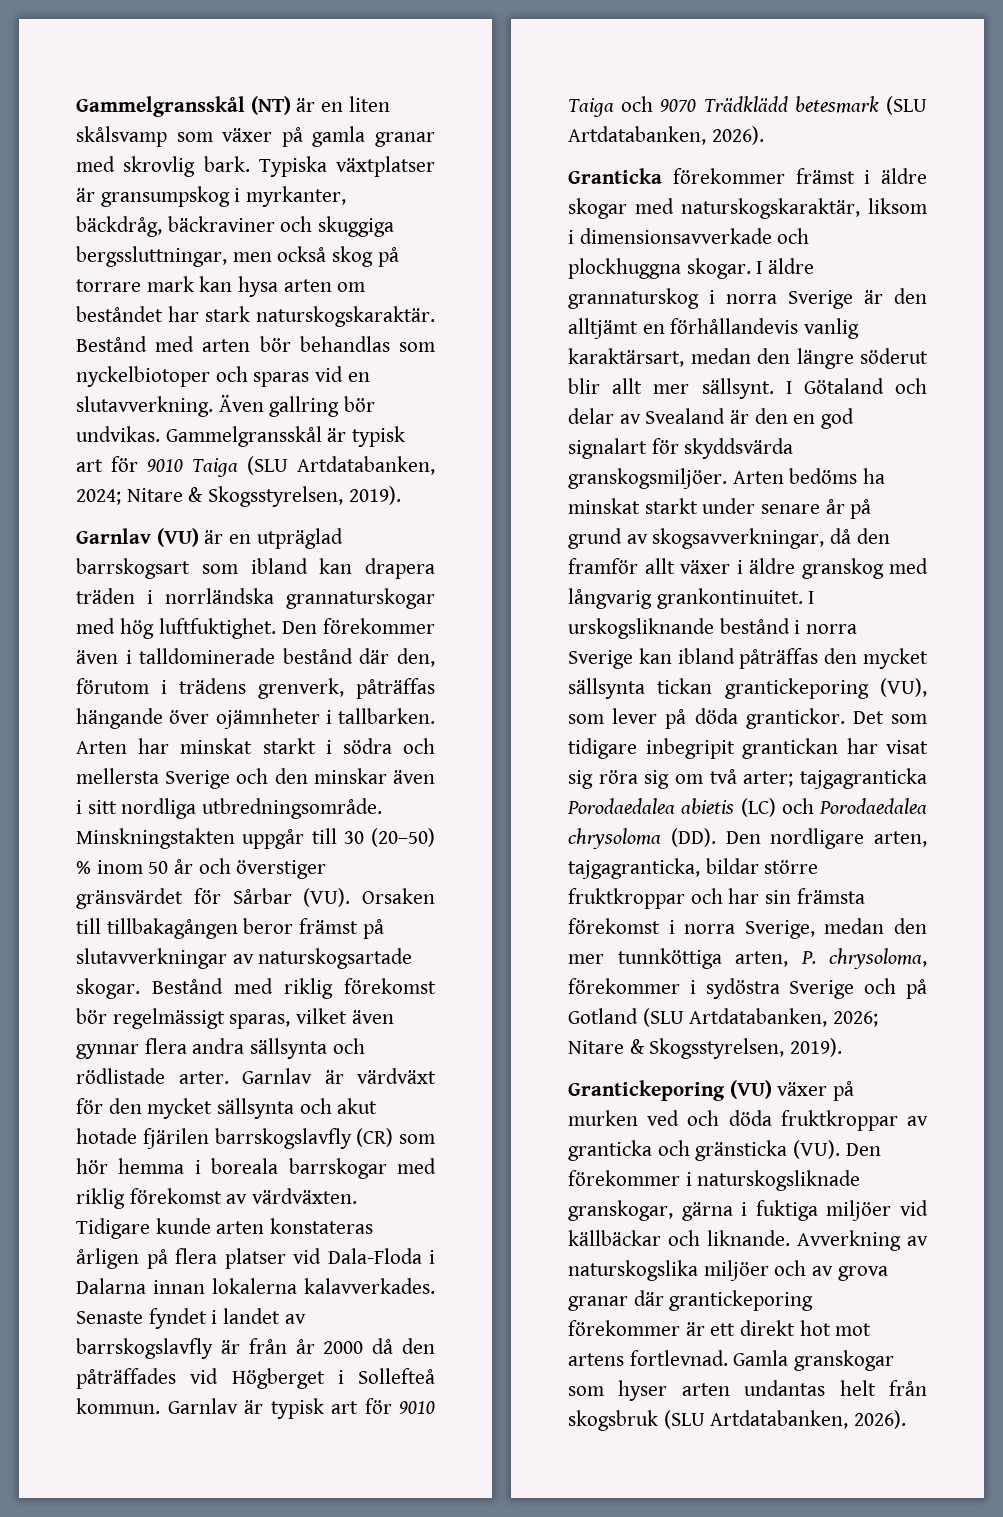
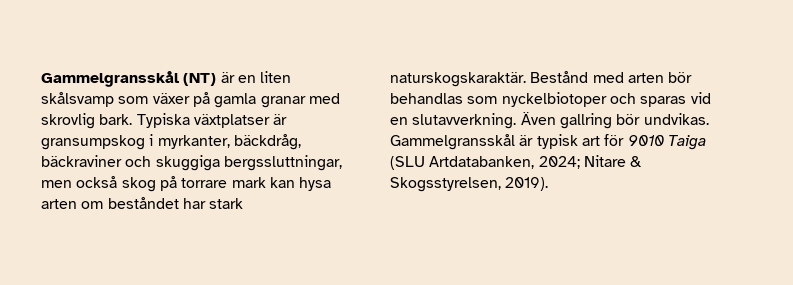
- Garnlav (VU) är en utpräglad barrskogsart som ibland kan drapera träden i norrländska grannaturskogar med hög luftfuktighet. Den förekommer även i talldominerade bestånd där den, förutom i trädens grenverk, påträffas hängande över ojämnheter i tallbarken. Arten har minskat starkt i södra och mellersta Sverige och den minskar även i sitt nordliga utbredningsområde. Minskningstakten uppgår till 30 (20–50) % inom 50 år och överstiger gränsvärdet för Sårbar (VU). Orsaken till tillbakagången beror främst på slutavverkningar av naturskogsartade skogar. Bestånd med riklig förekomst bör regelmässigt sparas, vilket även gynnar flera andra sällsynta och rödlistade arter. Garnlav är värdväxt för den mycket sällsynta och akut hotade fjärilen barrskogslavfly (CR) som hör hemma i boreala barrskogar med riklig förekomst av värdväxten. Tidigare kunde arten konstateras årligen på flera platser vid Dala-Floda i Dalarna innan lokalerna kalavverkades. Senaste fyndet i landet av barrskogslavfly är från år 2000 då den påträffades vid Högberget i Sollefteå kommun. Garnlav är typisk art för 9010 Taiga och 9070 Trädklädd betesmark (SLU Artdatabanken, 2026).
- Granticka förekommer främst i äldre skogar med naturskogskaraktär, liksom i dimensionsavverkade och plockhuggna skogar. I äldre grannaturskog i norra Sverige är den alltjämt en förhållandevis vanlig karaktärsart, medan den längre söderut blir allt mer sällsynt. I Götaland och delar av Svealand är den en god signalart för skyddsvärda granskogsmiljöer. Arten bedöms ha minskat starkt under senare år på grund av skogsavverkningar, då den framför allt växer i äldre granskog med långvarig grankontinuitet. I urskogsliknande bestånd i norra Sverige kan ibland påträffas den mycket sällsynta tickan grantickeporing (VU), som lever på döda grantickor. Det som tidigare inbegripit grantickan har visat sig röra sig om två arter; tajgagranticka Porodaedalea abietis (LC) och Porodaedalea chrysoloma (DD). Den nordligare arten, tajgagranticka, bildar större fruktkroppar och har sin främsta förekomst i norra Sverige, medan den mer tunnköttiga arten, P. chrysoloma, förekommer i sydöstra Sverige och på Gotland (SLU Artdatabanken, 2026; Nitare & Skogsstyrelsen, 2019).
- Grantickeporing (VU) växer på murken ved och döda fruktkroppar av granticka och gränsticka (VU). Den förekommer i naturskogsliknade granskogar, gärna i fuktiga miljöer vid källbäckar och liknande. Avverkning av naturskogslika miljöer och av grova granar där grantickeporing förekommer är ett direkt hot mot artens fortlevnad. Gamla granskogar som hyser arten undantas helt från skogsbruk (SLU Artdatabanken, 2026).

